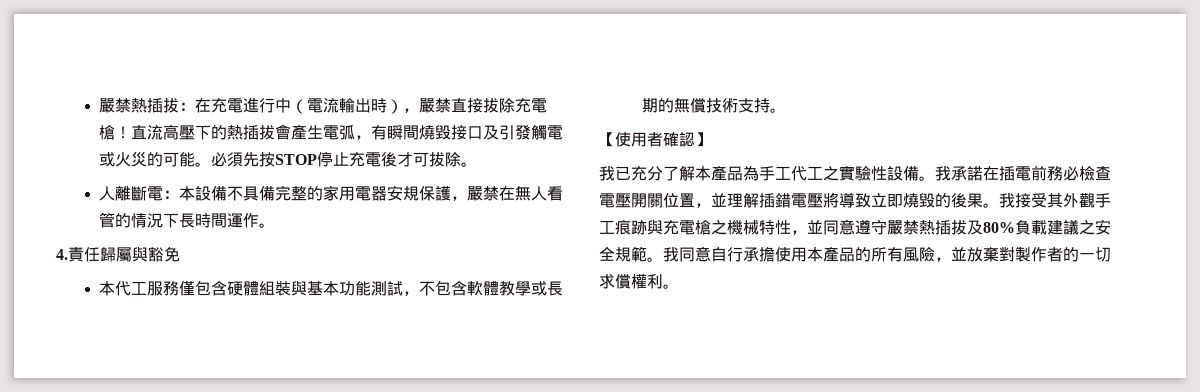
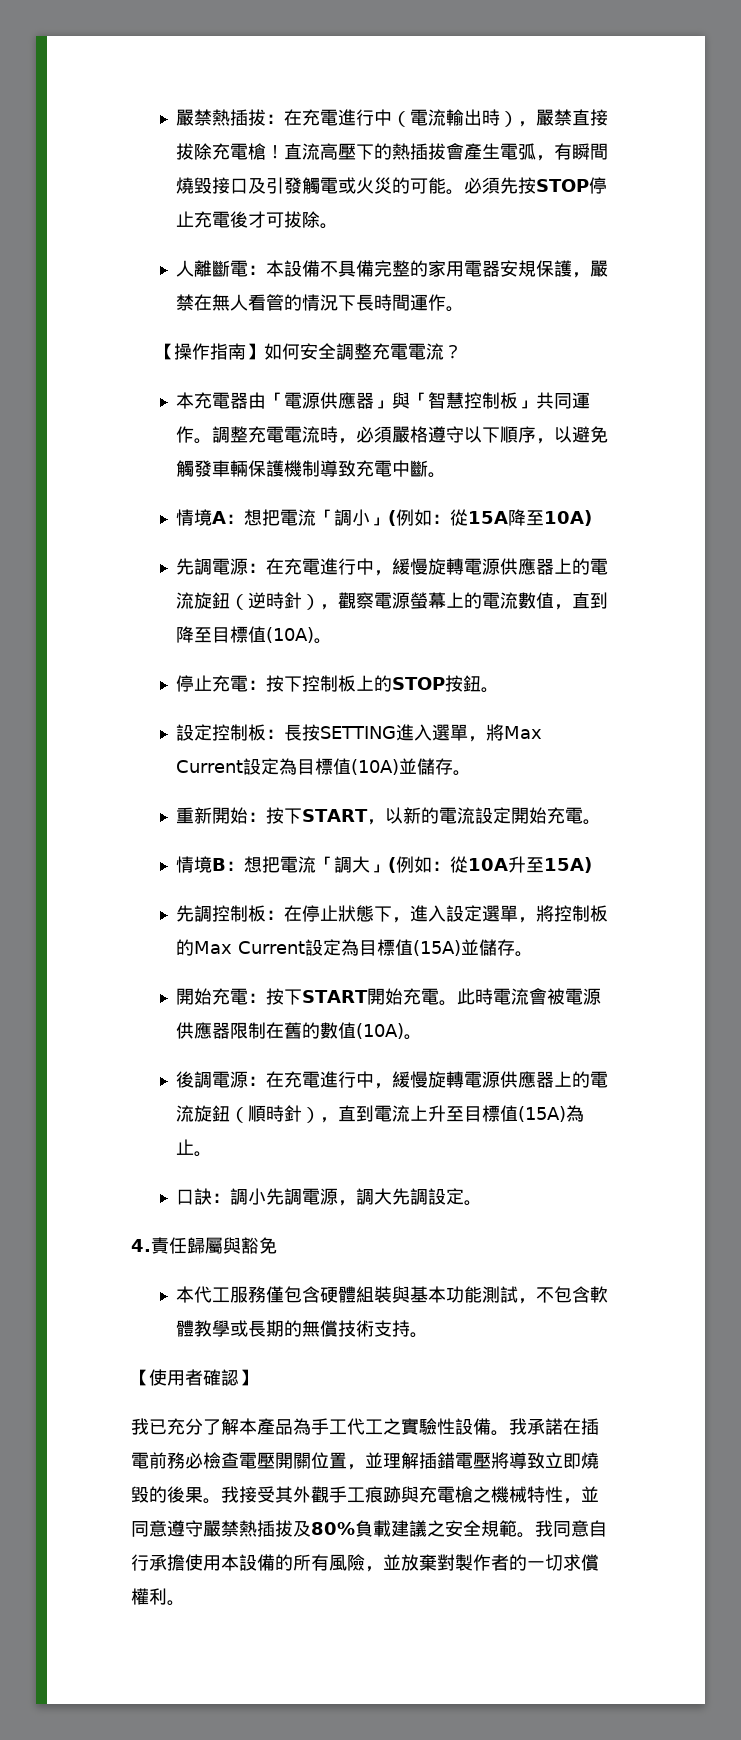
+ 【操作指南】如何安全調整充電電流？
+ 本充電器由「電源供應器」與「智慧控制板」共同運作。調整充電電流時，必須嚴格遵守以下順序，以避免觸發車輛保護機制導致充電中斷。
+ 情境A：想把電流「調小」(例如：從15A降至10A)
+ 先調電源：在充電進行中，緩慢旋轉電源供應器上的電流旋鈕（逆時針），觀察電源螢幕上的電流數值，直到降至目標值(10A)。
+ 停止充電：按下控制板上的STOP按鈕。
+ 設定控制板：長按SETTING進入選單，將Max Current設定為目標值(10A)並儲存。
+ 重新開始：按下START，以新的電流設定開始充電。
+ 情境B：想把電流「調大」(例如：從10A升至15A)
+ 先調控制板：在停止狀態下，進入設定選單，將控制板的Max Current設定為目標值(15A)並儲存。
+ 開始充電：按下START開始充電。此時電流會被電源供應器限制在舊的數值(10A)。
+ 後調電源：在充電進行中，緩慢旋轉電源供應器上的電流旋鈕（順時針），直到電流上升至目標值(15A)為止。
+ 口訣：調小先調電源，調大先調設定。
- 我同意自行承擔使用本產品的所有風險，並放棄對製作者的一切求償權利。
+ 我同意自行承擔使用本設備的所有風險，並放棄對製作者的一切求償權利。

